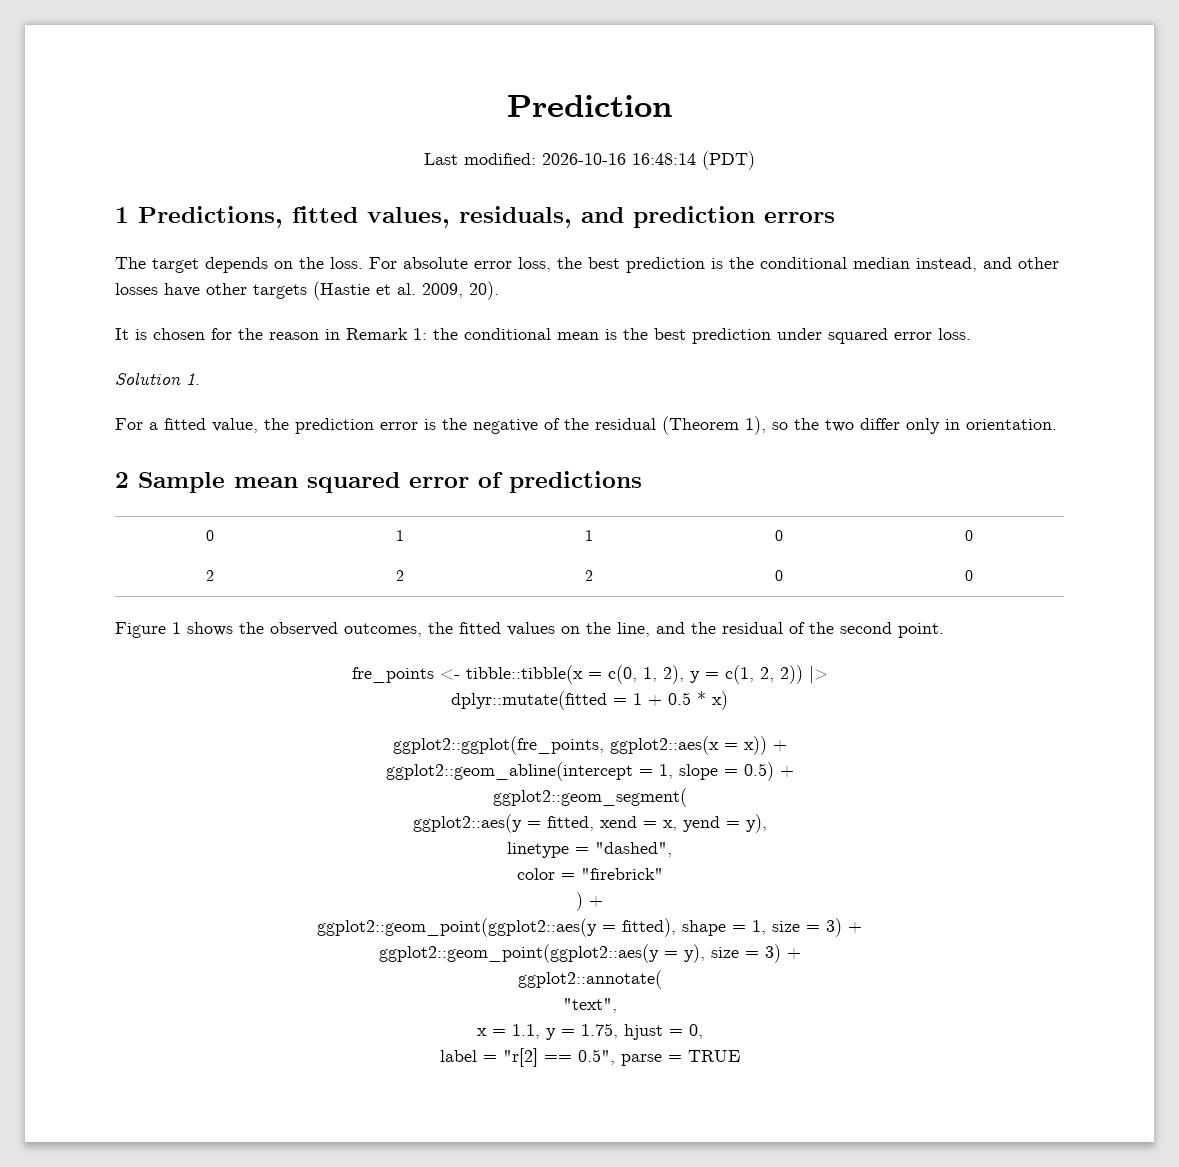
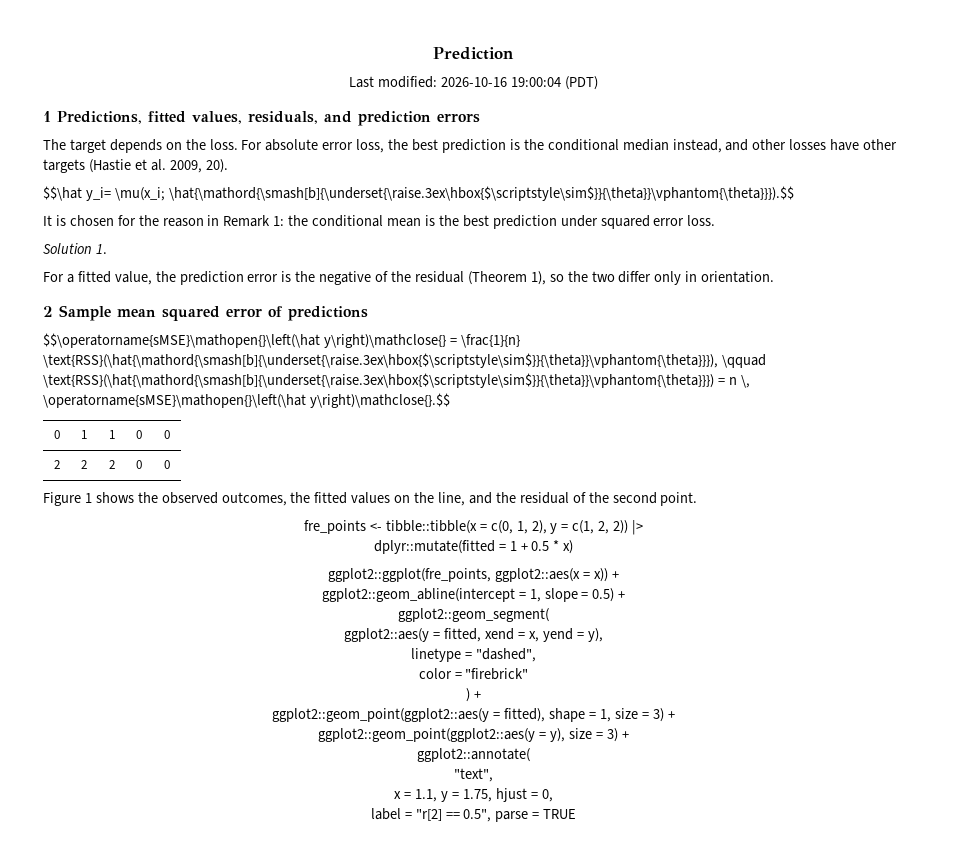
- Last modified: 2026-10-16 16:48:14 (PDT)
+ Last modified: 2026-10-16 19:00:04 (PDT)
+ $$\hat y_i= \mu(x_i; \hat{\mathord{\smash[b]{\underset{\raise.3ex\hbox{$\scriptstyle\sim$}}{\theta}}\vphantom{\theta}}}).$$
+ $$\operatorname{sMSE}\mathopen{}\left(\hat y\right)\mathclose{} = \frac{1}{n} \text{RSS}(\hat{\mathord{\smash[b]{\underset{\raise.3ex\hbox{$\scriptstyle\sim$}}{\theta}}\vphantom{\theta}}}), \qquad \text{RSS}(\hat{\mathord{\smash[b]{\underset{\raise.3ex\hbox{$\scriptstyle\sim$}}{\theta}}\vphantom{\theta}}}) = n \, \operatorname{sMSE}\mathopen{}\left(\hat y\right)\mathclose{}.$$

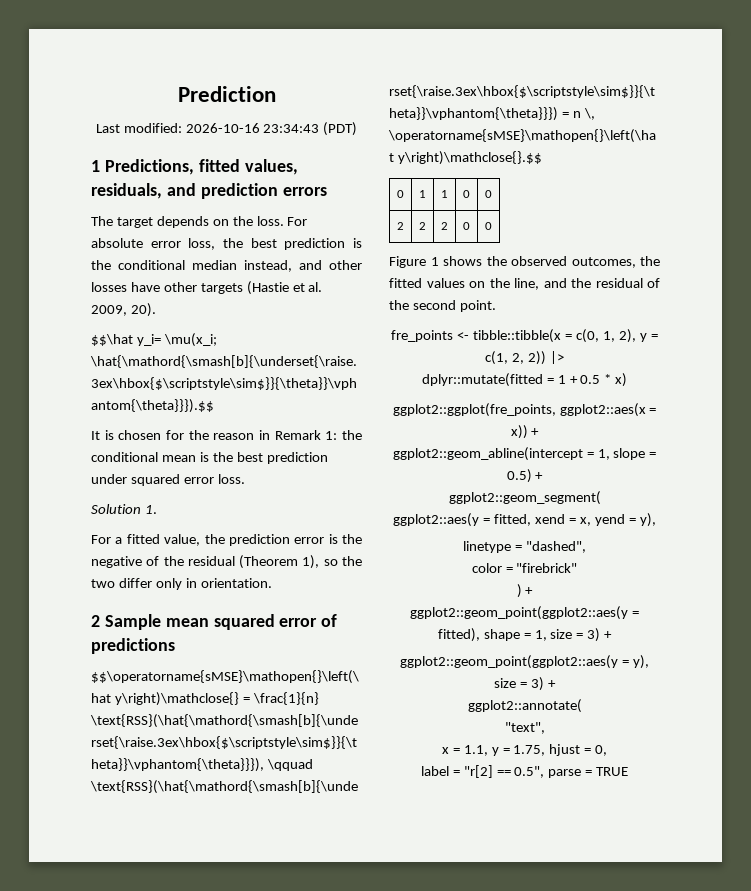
- Last modified: 2026-10-16 19:00:04 (PDT)
+ Last modified: 2026-10-16 23:34:43 (PDT)

